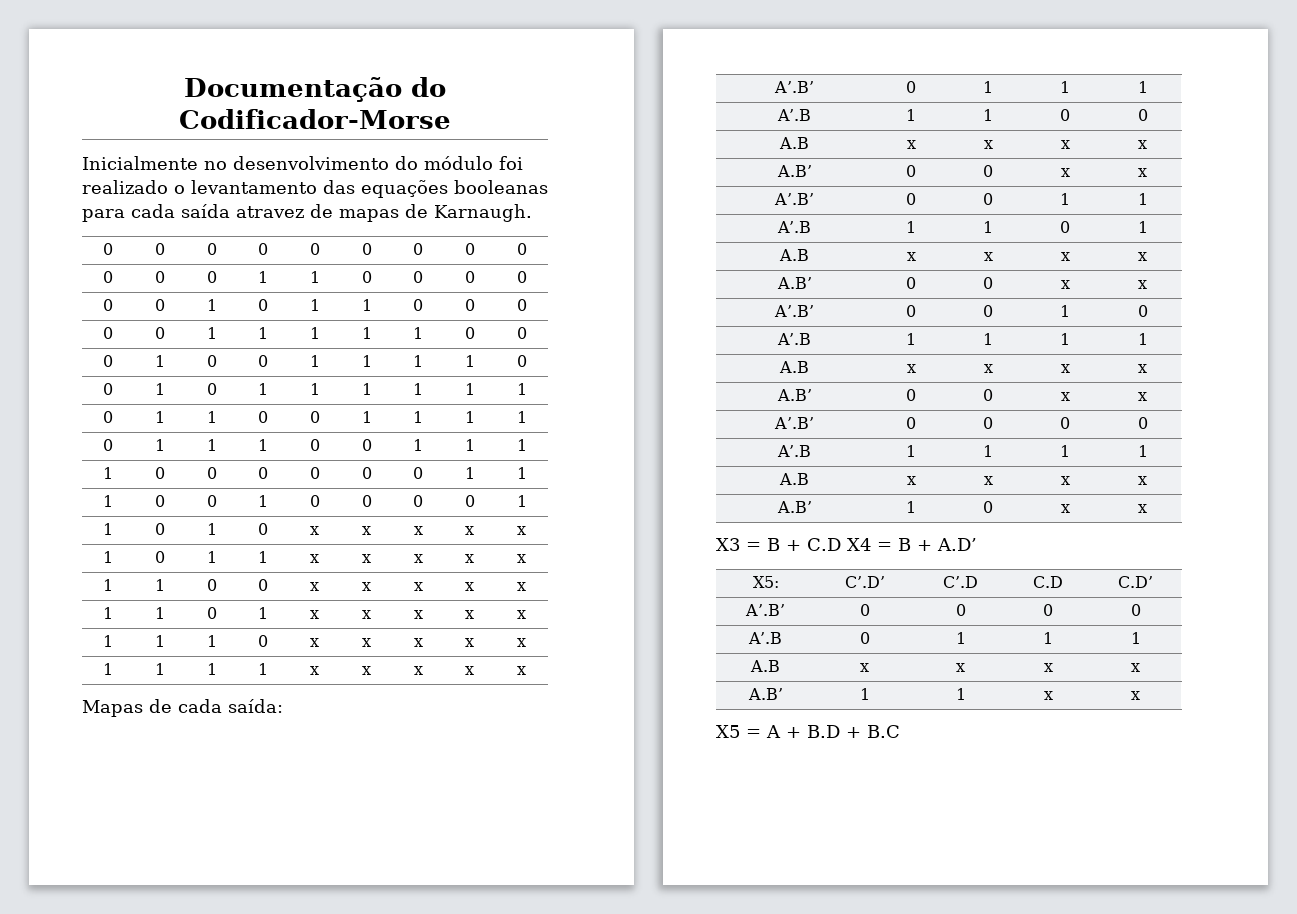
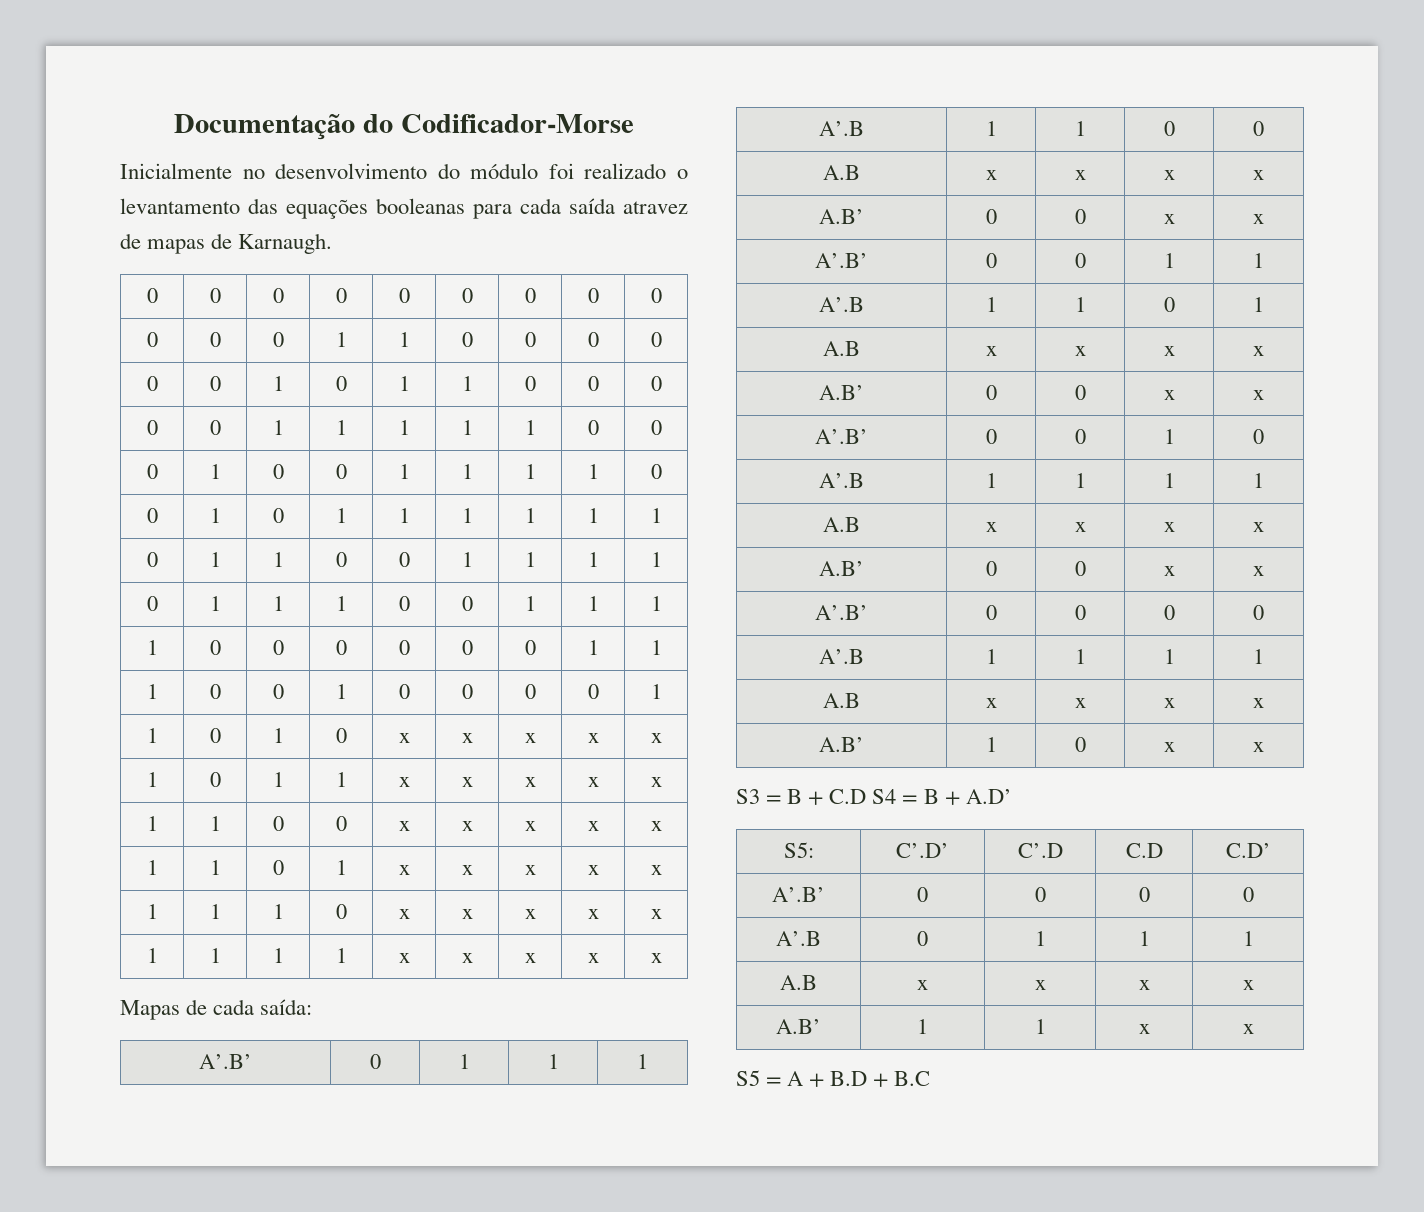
- X3 = B + C.D X4 = B + A.D’
+ S3 = B + C.D S4 = B + A.D’
- X5: | C’.D’ | C’.D | C.D | C.D’
+ S5: | C’.D’ | C’.D | C.D | C.D’
- X5 = A + B.D + B.C
+ S5 = A + B.D + B.C

